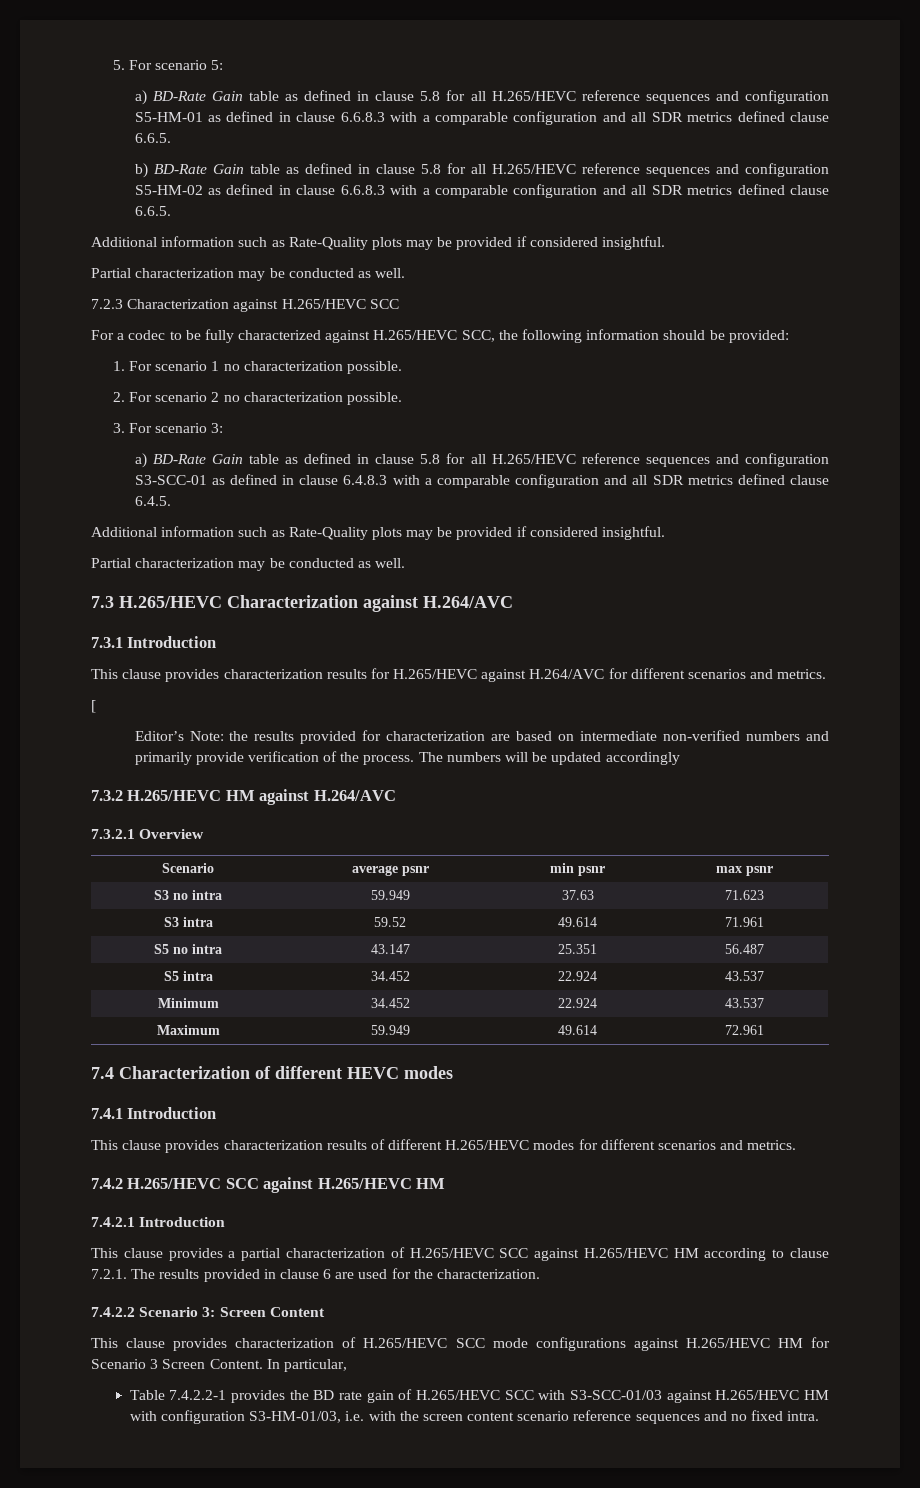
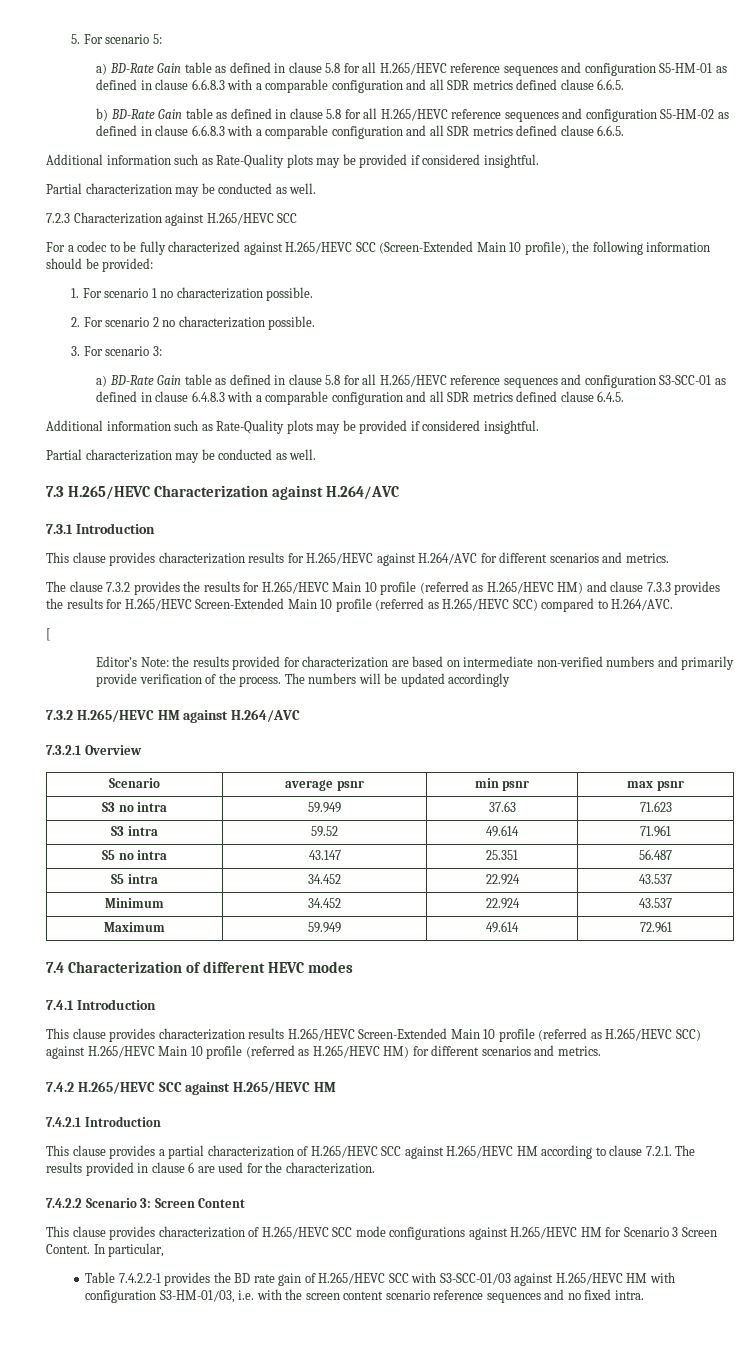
- For a codec to be fully characterized against H.265/HEVC SCC, the following information should be provided:
+ For a codec to be fully characterized against H.265/HEVC SCC (Screen-Extended Main 10 profile), the following information should be provided:
+ The clause 7.3.2 provides the results for H.265/HEVC Main 10 profile (referred as H.265/HEVC HM) and clause 7.3.3 provides the results for H.265/HEVC Screen-Extended Main 10 profile (referred as H.265/HEVC SCC) compared to H.264/AVC.
- This clause provides characterization results of different H.265/HEVC modes for different scenarios and metrics.
+ This clause provides characterization results H.265/HEVC Screen-Extended Main 10 profile (referred as H.265/HEVC SCC) against H.265/HEVC Main 10 profile (referred as H.265/HEVC HM) for different scenarios and metrics.

